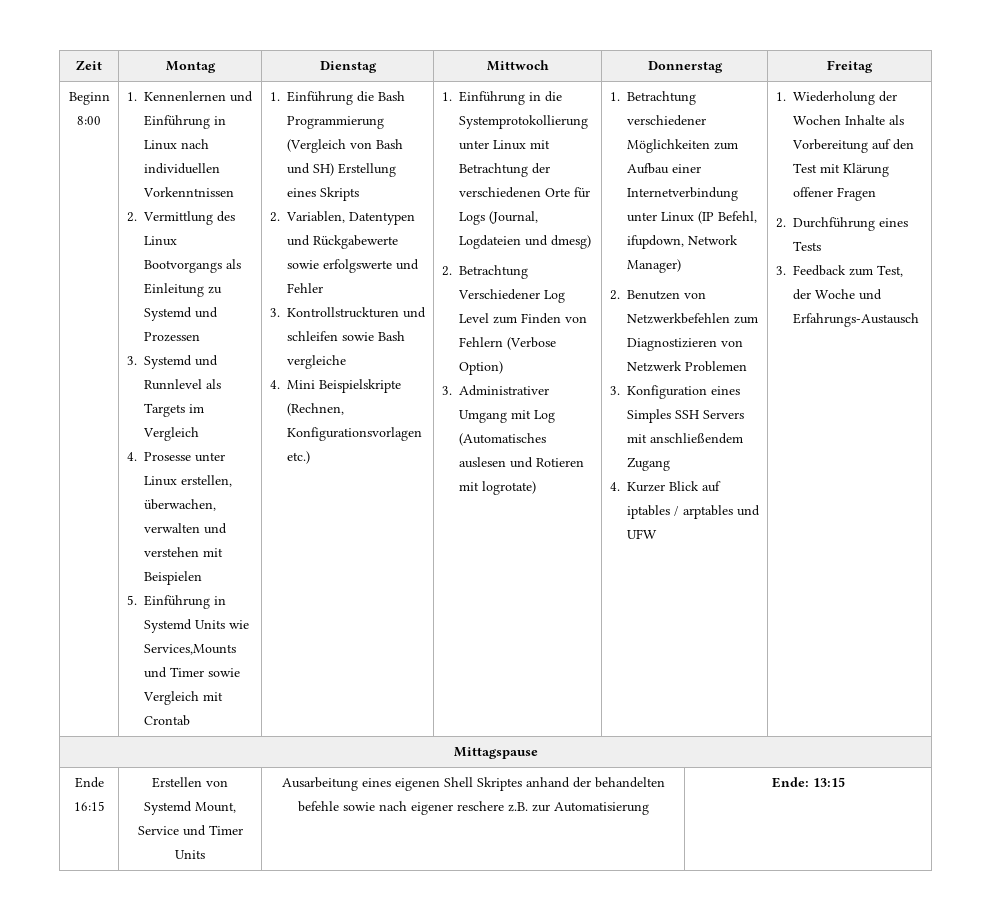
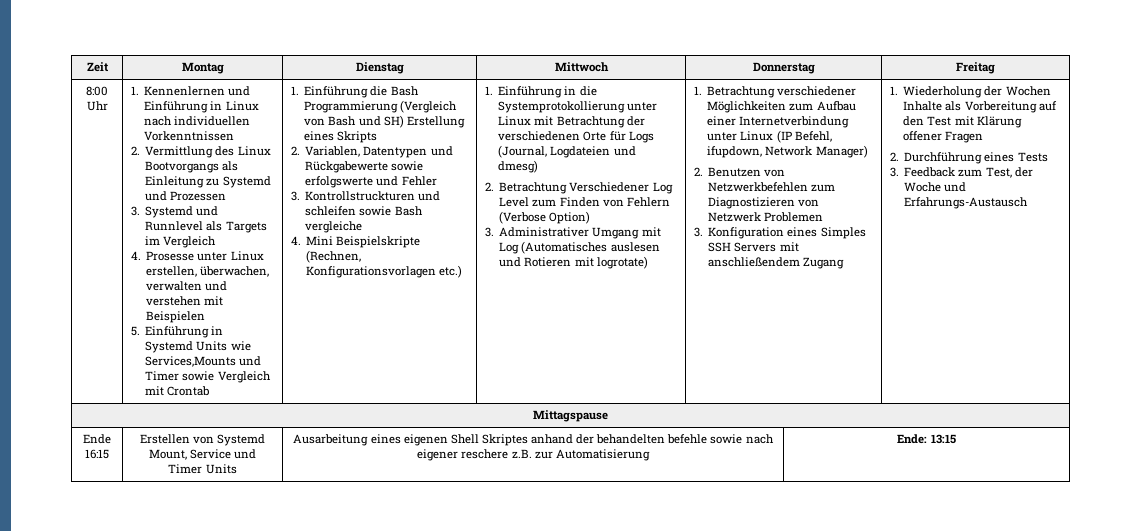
- Beginn 8:00
+ 8:00 Uhr
- 4. Kurzer Blick auf iptables / arptables und UFW

